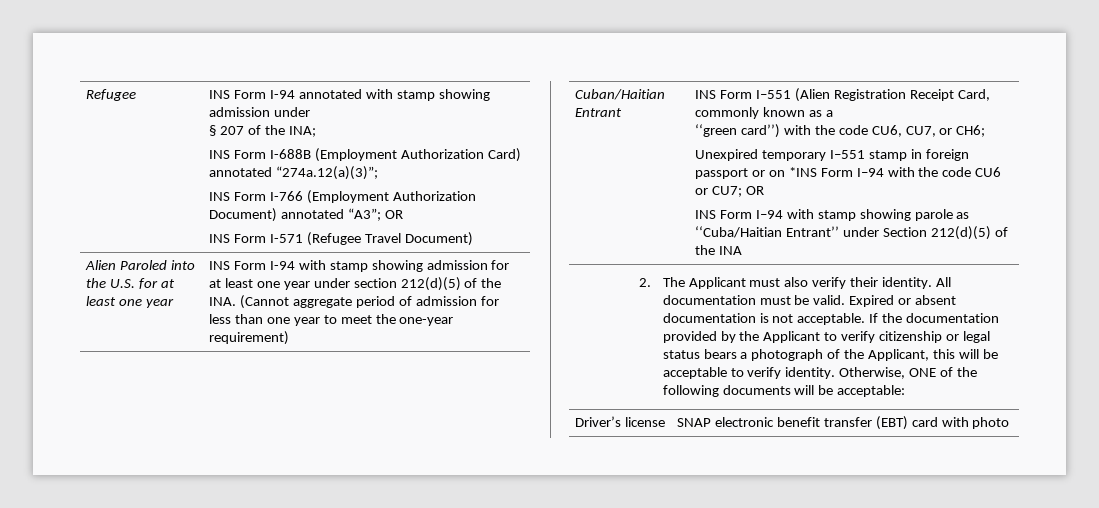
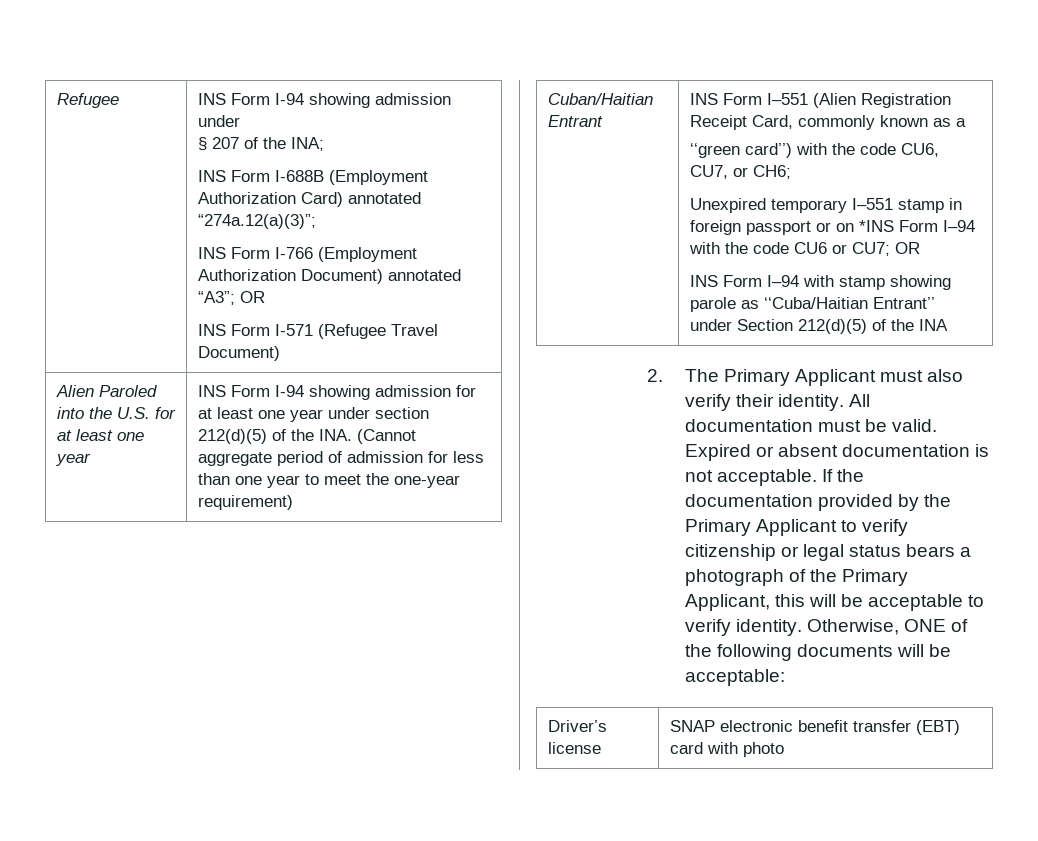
- Refugee | INS Form I-94 annotated with stamp showing admission under
+ Refugee | INS Form I-94 showing admission under
- INS Form I-94 with stamp showing admission for at least one year under section 212(d)(5) of the INA. (Cannot aggregate period of admission for less than one year to meet the one-year requirement)
+ INS Form I-94 showing admission for at least one year under section 212(d)(5) of the INA. (Cannot aggregate period of admission for less than one year to meet the one-year requirement)
- 2. The Applicant must also verify their identity.
+ 2. The Primary Applicant must also verify their identity.
- If the documentation provided by the Applicant to verify citizenship or legal status bears a photograph of the Applicant, this will be acceptable to verify identity.
+ If the documentation provided by the Primary Applicant to verify citizenship or legal status bears a photograph of the Primary Applicant, this will be acceptable to verify identity.

